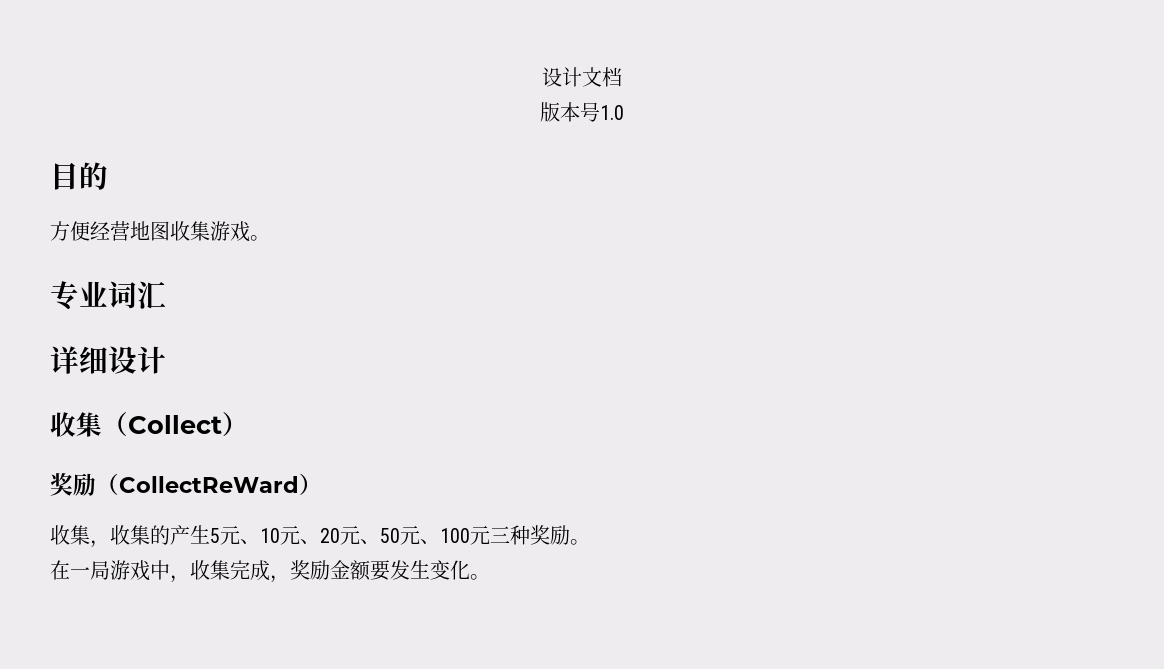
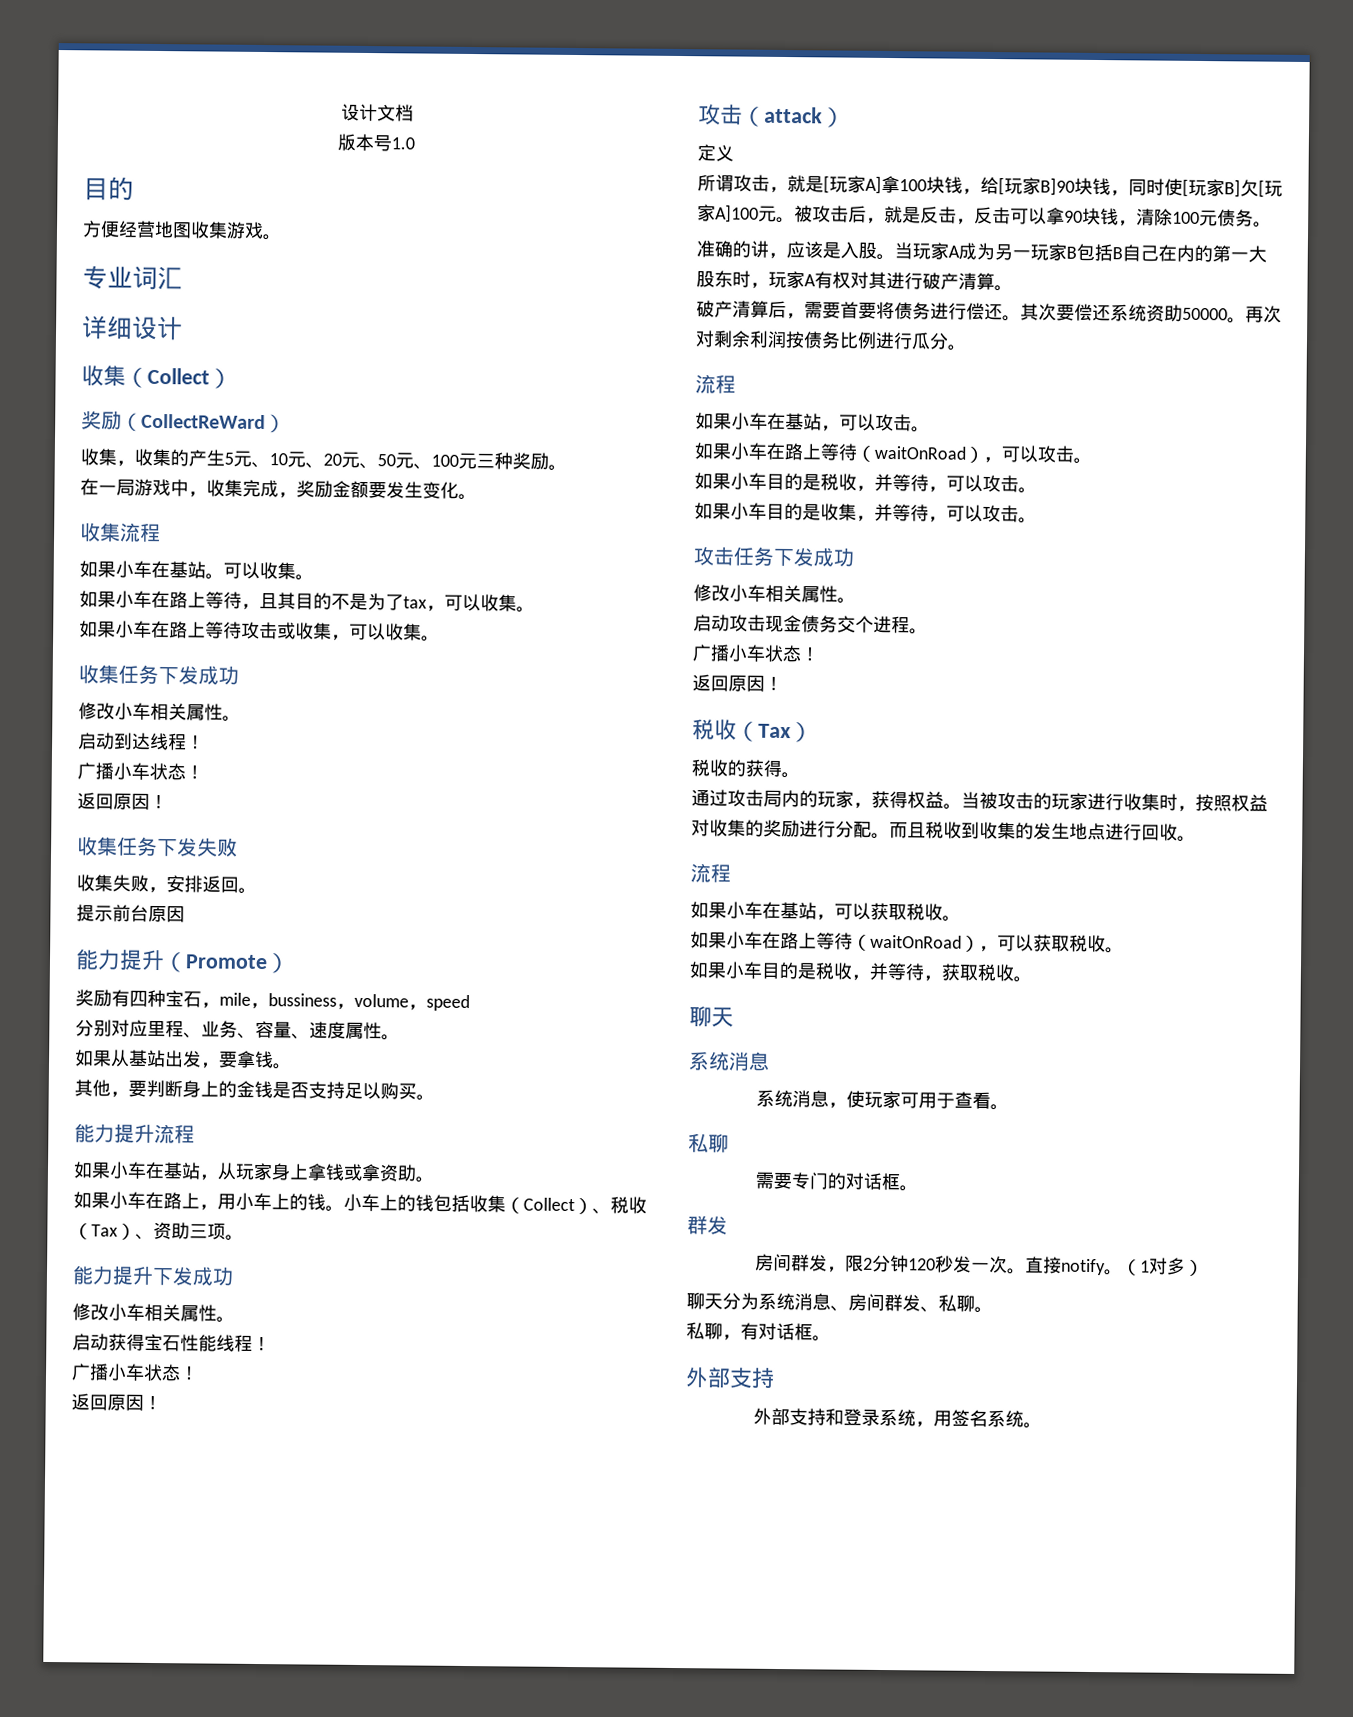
+ 收集流程
+ 如果小车在基站。可以收集。
+ 如果小车在路上等待，且其目的不是为了tax，可以收集。
+ 如果小车在路上等待攻击或收集，可以收集。
+ 收集任务下发成功
+ 修改小车相关属性。
+ 启动到达线程！
+ 广播小车状态！
+ 返回原因！
+ 收集任务下发失败
+ 收集失败，安排返回。
+ 提示前台原因
+ 能力提升（Promote）
+ 奖励有四种宝石，mile，bussiness，volume，speed
+ 分别对应里程、业务、容量、速度属性。
+ 如果从基站出发，要拿钱。
+ 其他，要判断身上的金钱是否支持足以购买。
+ 能力提升流程
+ 如果小车在基站，从玩家身上拿钱或拿资助。
+ 如果小车在路上，用小车上的钱。小车上的钱包括收集（Collect）、税收（Tax）、资助三项。
+ 能力提升下发成功
+ 修改小车相关属性。
+ 启动获得宝石性能线程！
+ 广播小车状态！
+ 返回原因！
+ 攻击（attack）
+ 定义
+ 所谓攻击，就是[玩家A]拿100块钱，给[玩家B]90块钱，同时使[玩家B]欠[玩家A]100元。被攻击后，就是反击，反击可以拿90块钱，清除100元债务。
+ 准确的讲，应该是入股。当玩家A成为另一玩家B包括B自己在内的第一大股东时，玩家A有权对其进行破产清算。
+ 破产清算后，需要首要将债务进行偿还。其次要偿还系统资助50000。再次对剩余利润按债务比例进行瓜分。
+ 流程
+ 如果小车在基站，可以攻击。
+ 如果小车在路上等待（waitOnRoad），可以攻击。
+ 如果小车目的是税收，并等待，可以攻击。
+ 如果小车目的是收集，并等待，可以攻击。
+ 攻击任务下发成功
+ 修改小车相关属性。
+ 启动攻击现金债务交个进程。
+ 广播小车状态！
+ 返回原因！
+ 税收（Tax）
+ 税收的获得。
+ 通过攻击局内的玩家，获得权益。当被攻击的玩家进行收集时，按照权益对收集的奖励进行分配。而且税收到收集的发生地点进行回收。
+ 流程
+ 如果小车在基站，可以获取税收。
+ 如果小车在路上等待（waitOnRoad），可以获取税收。
+ 如果小车目的是税收，并等待，获取税收。
+ 聊天
+ 系统消息
+ 系统消息，使玩家可用于查看。
+ 私聊
+ 需要专门的对话框。
+ 群发
+ 房间群发，限2分钟120秒发一次。直接notify。（1对多）
+ 聊天分为系统消息、房间群发、私聊。
+ 私聊，有对话框。
+ 外部支持
+ 外部支持和登录系统，用签名系统。

